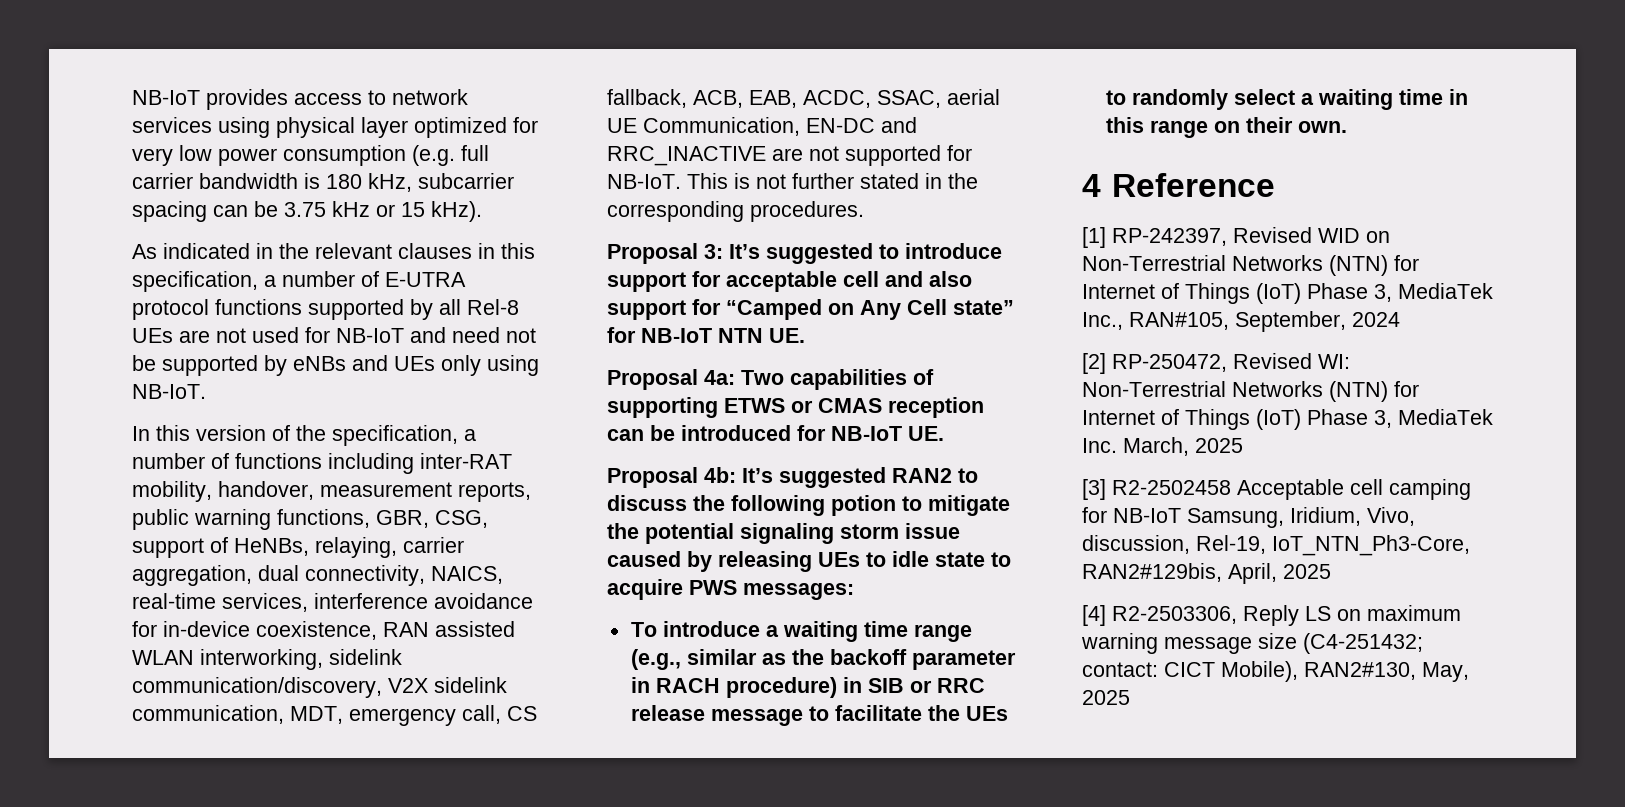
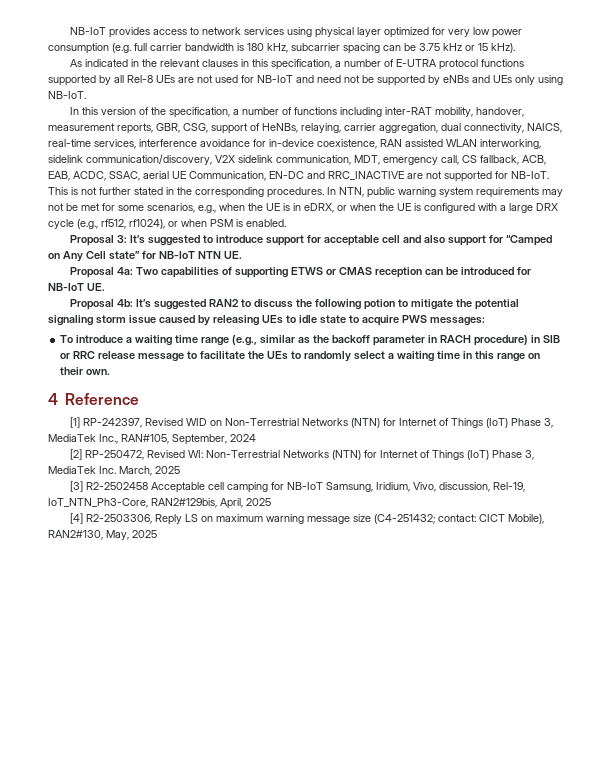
- In this version of the specification, a number of functions including inter-RAT mobility, handover, measurement reports, public warning functions, GBR, CSG, support of HeNBs, relaying, carrier aggregation, dual connectivity, NAICS, real-time services, interference avoidance for in-device coexistence, RAN assisted WLAN interworking, sidelink communication/discovery, V2X sidelink communication, MDT, emergency call, CS fallback, ACB, EAB, ACDC, SSAC, aerial UE Communication, EN-DC and RRC_INACTIVE are not supported for NB-IoT.
+ In this version of the specification, a number of functions including inter-RAT mobility, handover, measurement reports, GBR, CSG, support of HeNBs, relaying, carrier aggregation, dual connectivity, NAICS, real-time services, interference avoidance for in-device coexistence, RAN assisted WLAN interworking, sidelink communication/discovery, V2X sidelink communication, MDT, emergency call, CS fallback, ACB, EAB, ACDC, SSAC, aerial UE Communication, EN-DC and RRC_INACTIVE are not supported for NB-IoT.
+ In NTN, public warning system requirements may not be met for some scenarios, e.g., when the UE is in eDRX, or when the UE is configured with a large DRX cycle (e.g., rf512, rf1024), or when PSM is enabled.

